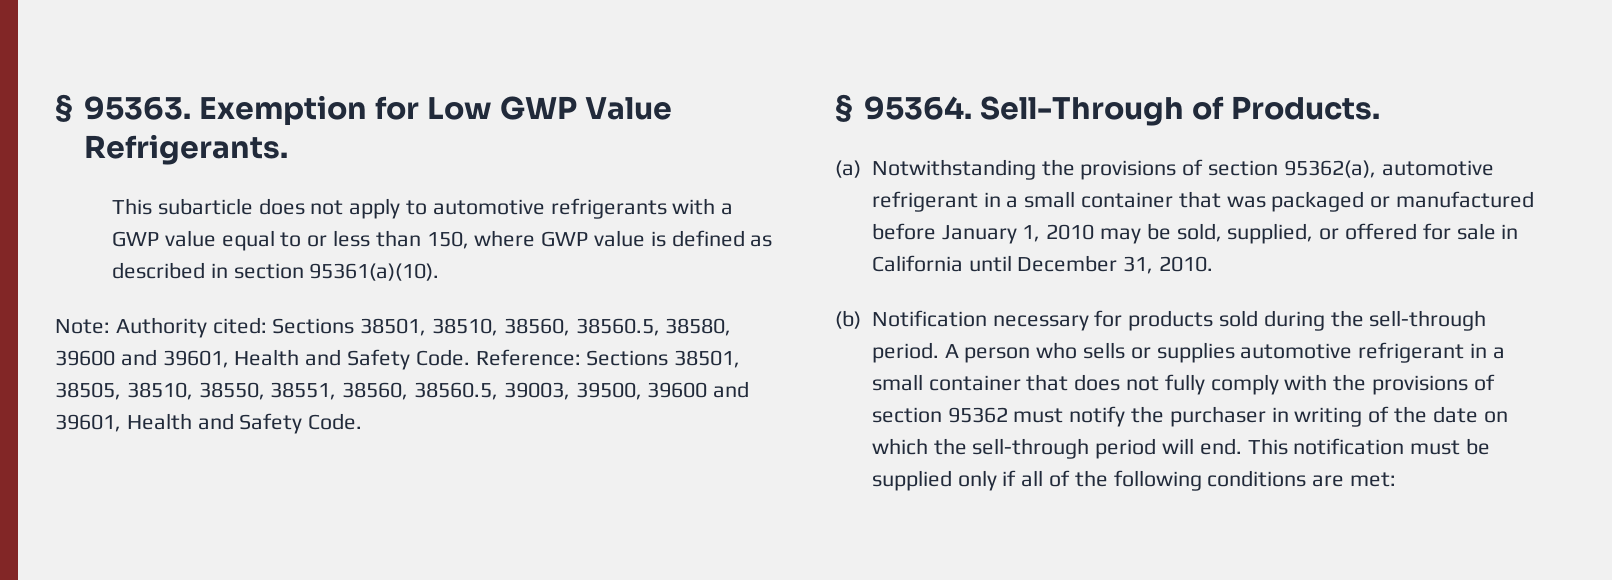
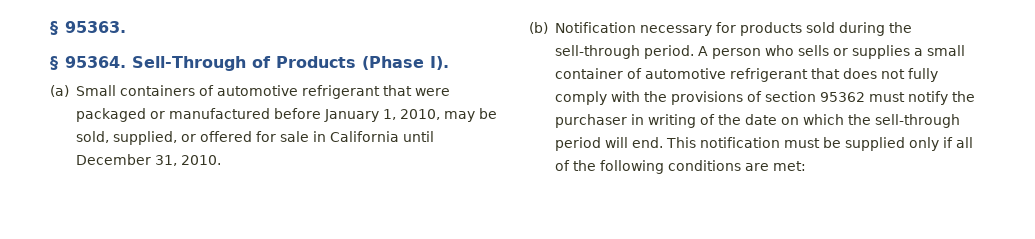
- § 95363. Exemption for Low GWP Value Refrigerants.
- This subarticle does not apply to automotive refrigerants with a GWP value equal to or less than 150, where GWP value is defined as described in section 95361(a)(10).
- Note: Authority cited: Sections 38501, 38510, 38560, 38560.5, 38580, 39600 and 39601, Health and Safety Code. Reference: Sections 38501, 38505, 38510, 38550, 38551, 38560, 38560.5, 39003, 39500, 39600 and 39601, Health and Safety Code.
- § 95364. Sell-Through of Products.
- (a) Notwithstanding the provisions of section 95362(a), automotive refrigerant in a small container that was packaged or manufactured before January 1, 2010 may be sold, supplied, or offered for sale in California until December 31, 2010.
+ § 95363.
+ § 95364. Sell-Through of Products (Phase I).
+ (a) Small containers of automotive refrigerant that were packaged or manufactured before January 1, 2010, may be sold, supplied, or offered for sale in California until December 31, 2010.
- A person who sells or supplies automotive refrigerant in a small container that does not fully comply with the provisions of section 95362 must notify the purchaser in writing of the date on which the sell-through period will end.
+ A person who sells or supplies a small container of automotive refrigerant that does not fully comply with the provisions of section 95362 must notify the purchaser in writing of the date on which the sell-through period will end.

